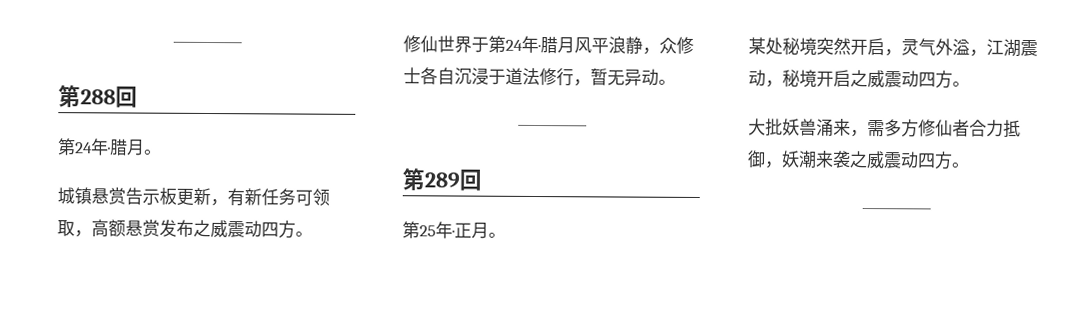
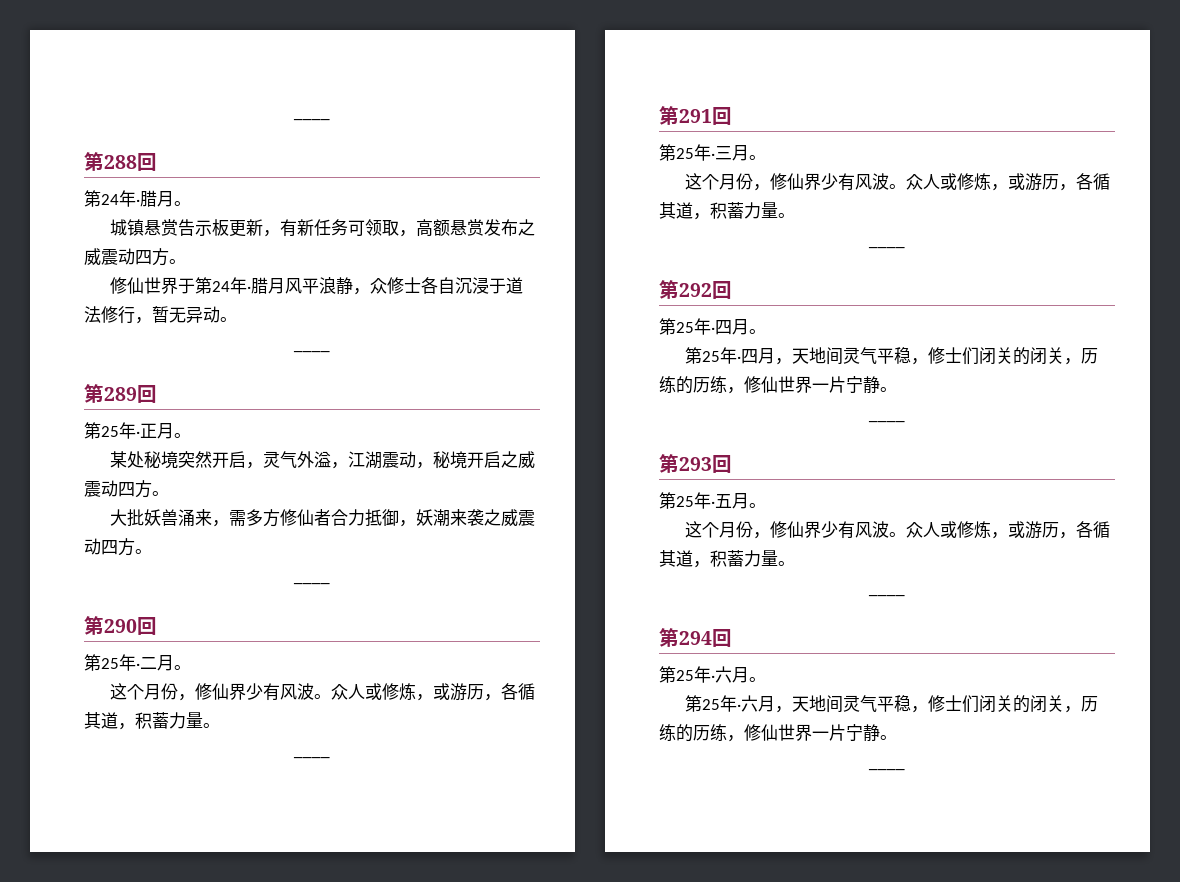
+ 第290回
+ 第25年·二月。
+ 这个月份，修仙界少有风波。众人或修炼，或游历，各循其道，积蓄力量。
+ ────
+ 第291回
+ 第25年·三月。
+ 这个月份，修仙界少有风波。众人或修炼，或游历，各循其道，积蓄力量。
+ ────
+ 第292回
+ 第25年·四月。
+ 第25年·四月，天地间灵气平稳，修士们闭关的闭关，历练的历练，修仙世界一片宁静。
+ ────
+ 第293回
+ 第25年·五月。
+ 这个月份，修仙界少有风波。众人或修炼，或游历，各循其道，积蓄力量。
+ ────
+ 第294回
+ 第25年·六月。
+ 第25年·六月，天地间灵气平稳，修士们闭关的闭关，历练的历练，修仙世界一片宁静。
+ ────

